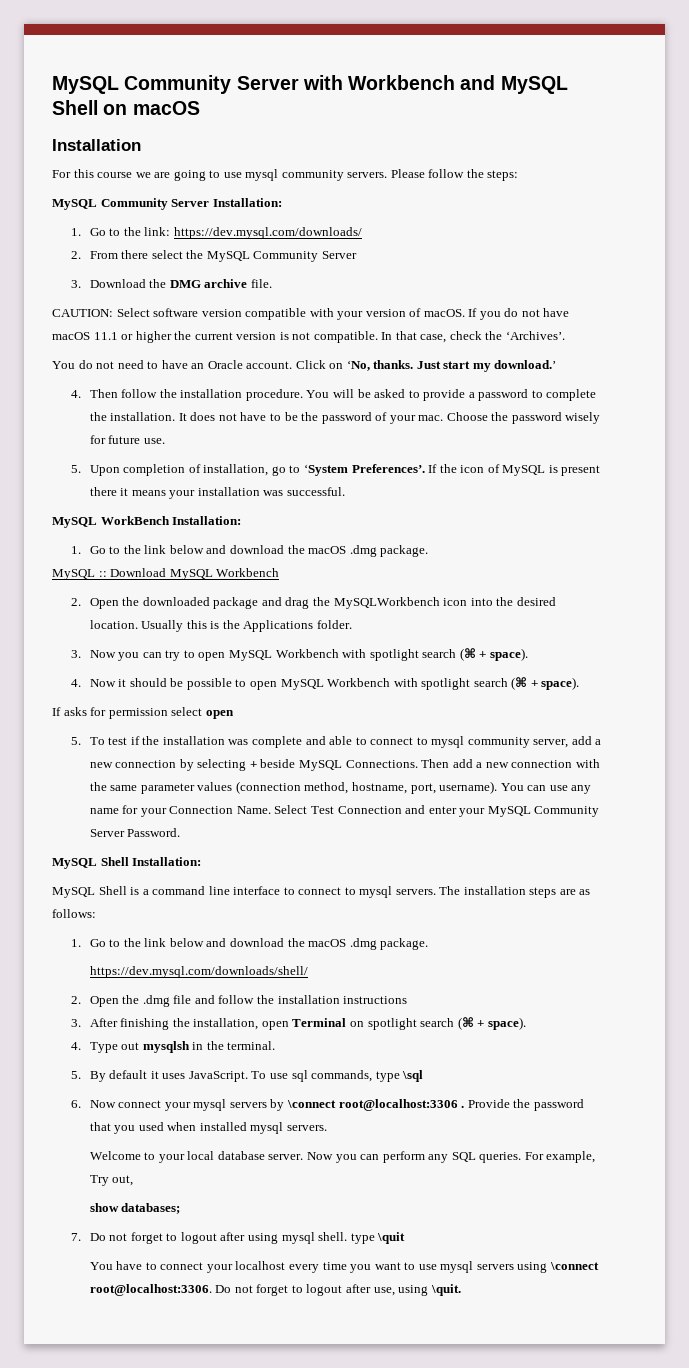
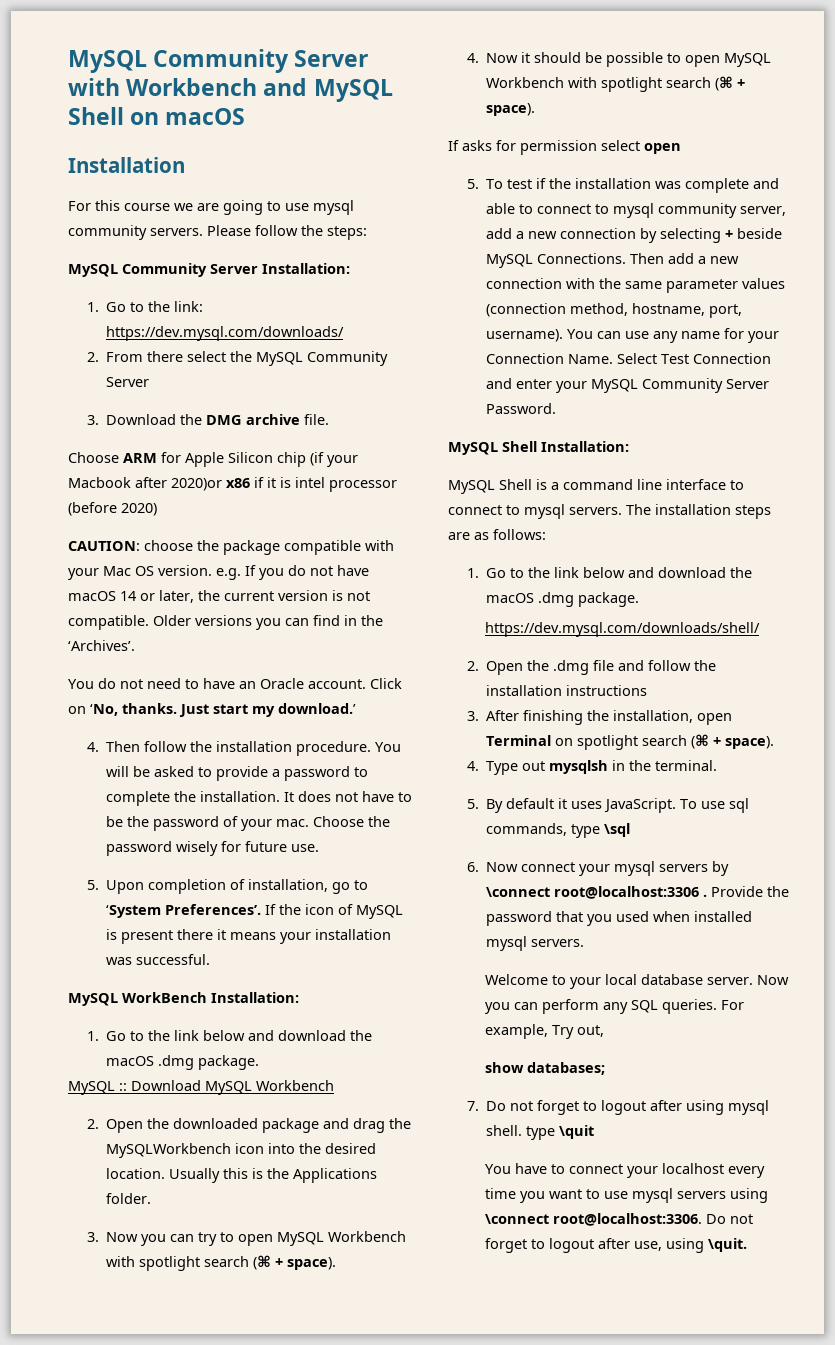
- CAUTION: Select software version compatible with your version of macOS. If you do not have macOS 11.1 or higher the current version is not compatible.
+ Choose ARM for Apple Silicon chip (if your Macbook after 2020)or x86 if it is intel processor (before 2020)
+ CAUTION: choose the package compatible with your Mac OS version. e.g. If you do not have macOS 14 or later, the current version is not compatible.
- In that case, check the ‘Archives’.
+ Older versions you can find in the ‘Archives’.

